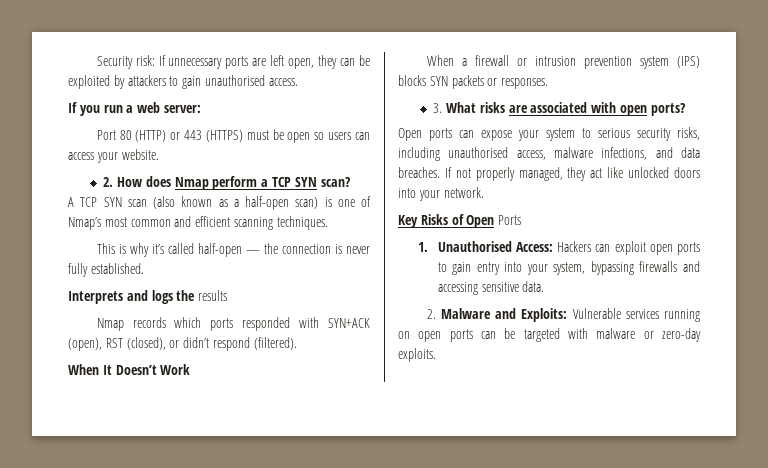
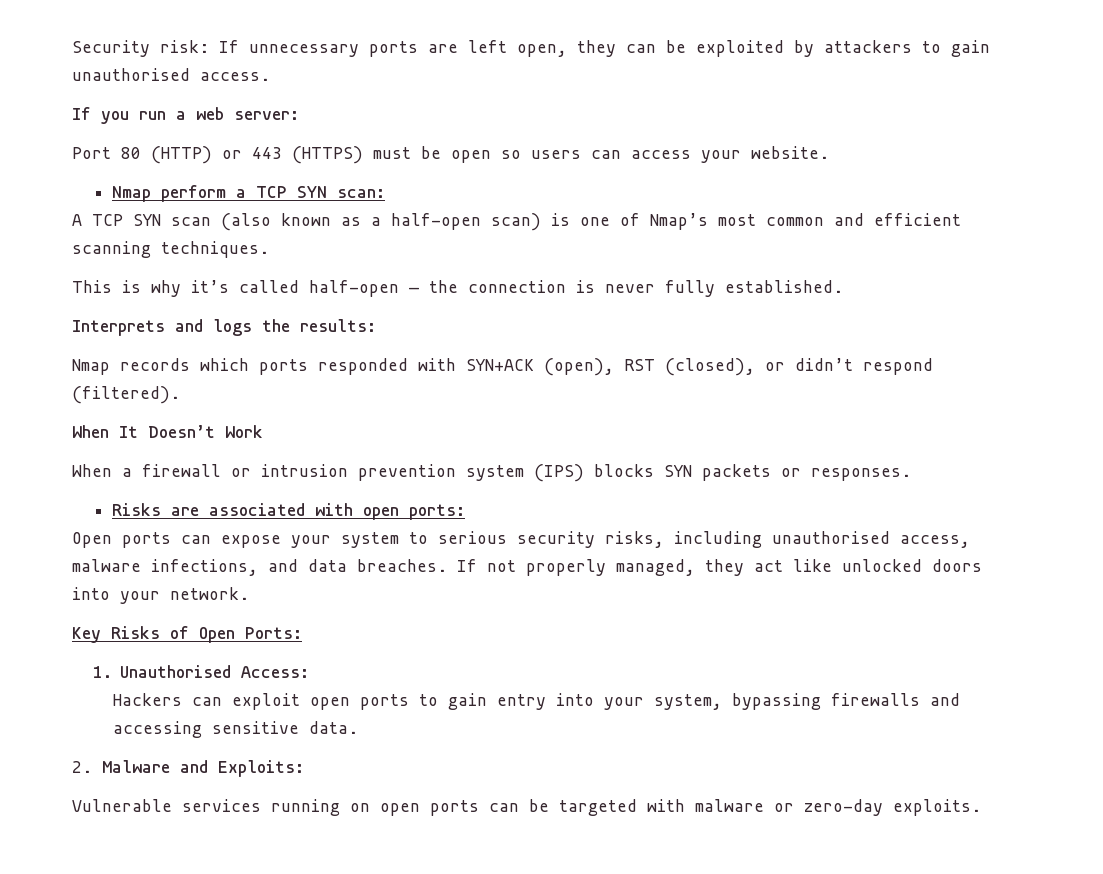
- 2. How does Nmap perform a TCP SYN scan?
+ Nmap perform a TCP SYN scan:
- Interprets and logs the results
+ Interprets and logs the results:
- 3. What risks are associated with open ports?
+ Risks are associated with open ports:
- Key Risks of Open Ports
+ Key Risks of Open Ports:
- 1. Unauthorised Access: Hackers can exploit open ports to gain entry into your system, bypassing firewalls and accessing sensitive data.
+ 1. Unauthorised Access:
+ Hackers can exploit open ports to gain entry into your system, bypassing firewalls and accessing sensitive data.
- 2. Malware and Exploits: Vulnerable services running on open ports can be targeted with malware or zero-day exploits.
+ 2. Malware and Exploits:
+ Vulnerable services running on open ports can be targeted with malware or zero-day exploits.

